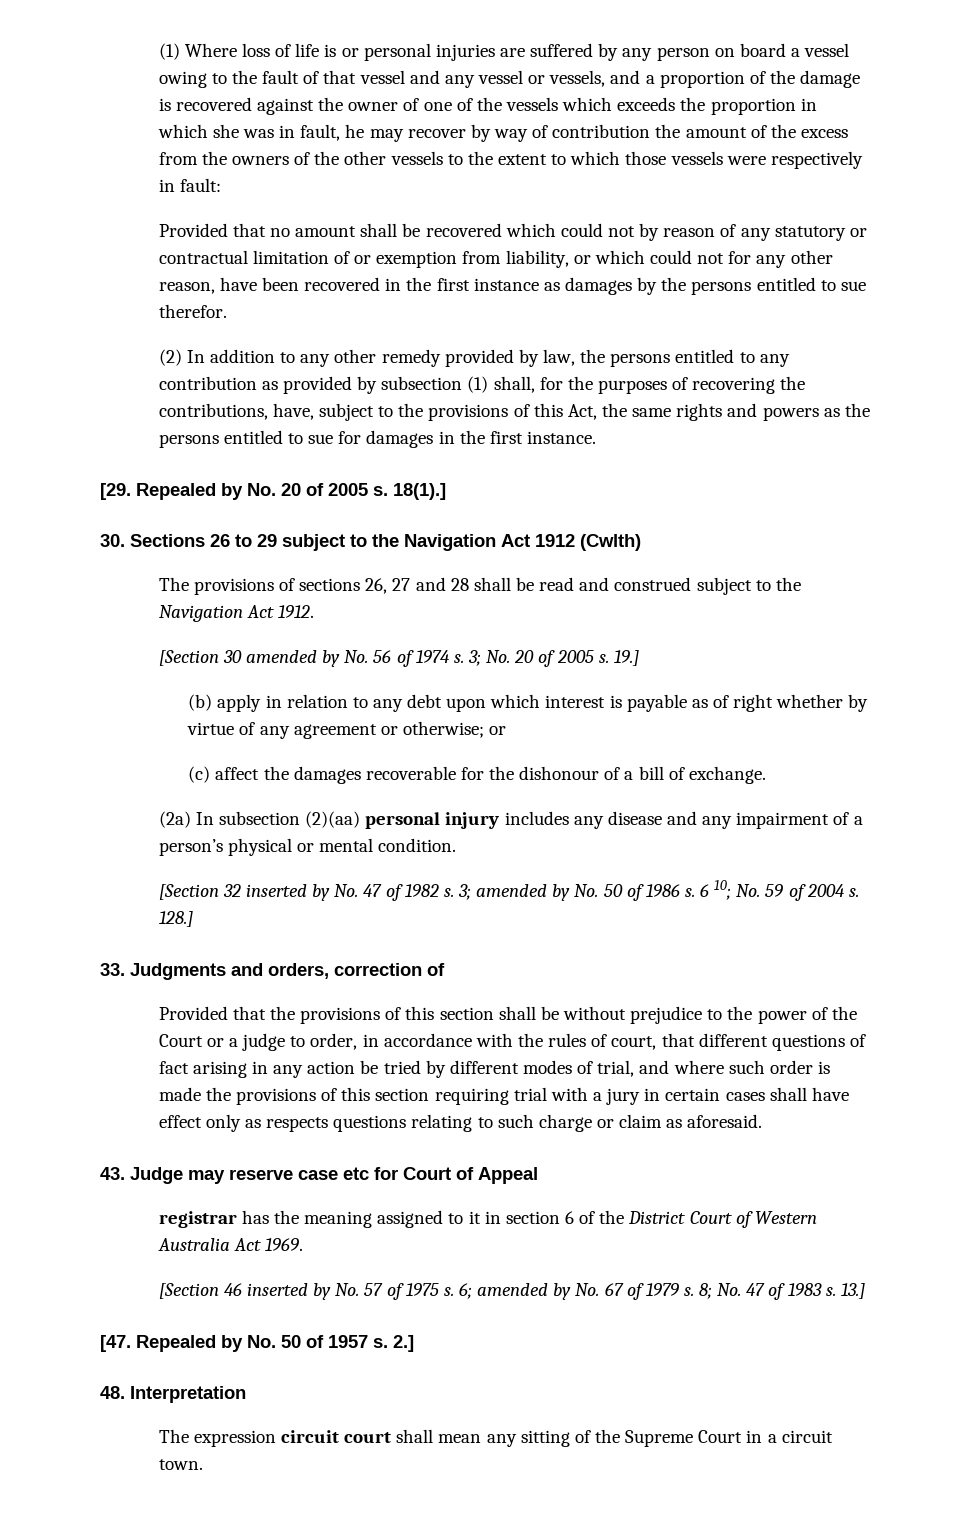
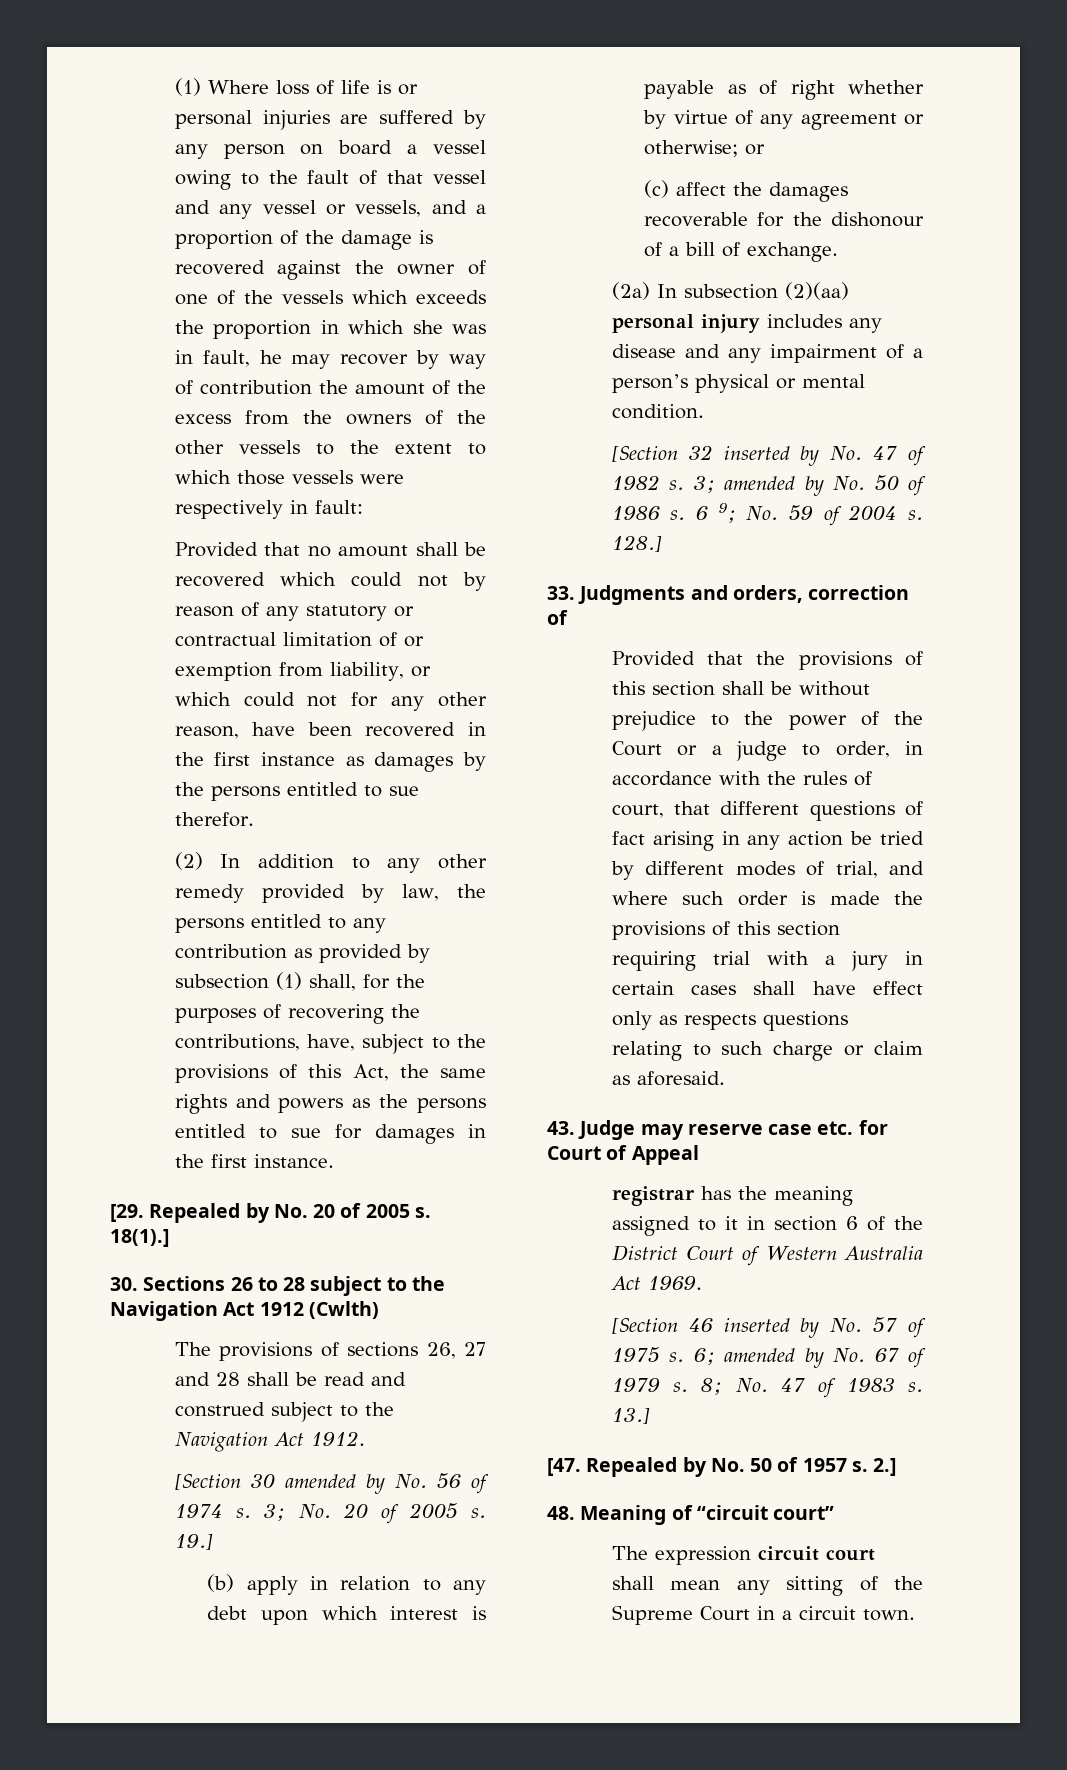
- 30. Sections 26 to 29 subject to the Navigation Act 1912 (Cwlth)
+ 30. Sections 26 to 28 subject to the Navigation Act 1912 (Cwlth)
- 6 10; No. 59 of 2004 s.
+ 6 9; No. 59 of 2004 s.
- 43. Judge may reserve case etc for Court of Appeal
+ 43. Judge may reserve case etc. for Court of Appeal
- 48. Interpretation
+ 48. Meaning of “circuit court”

